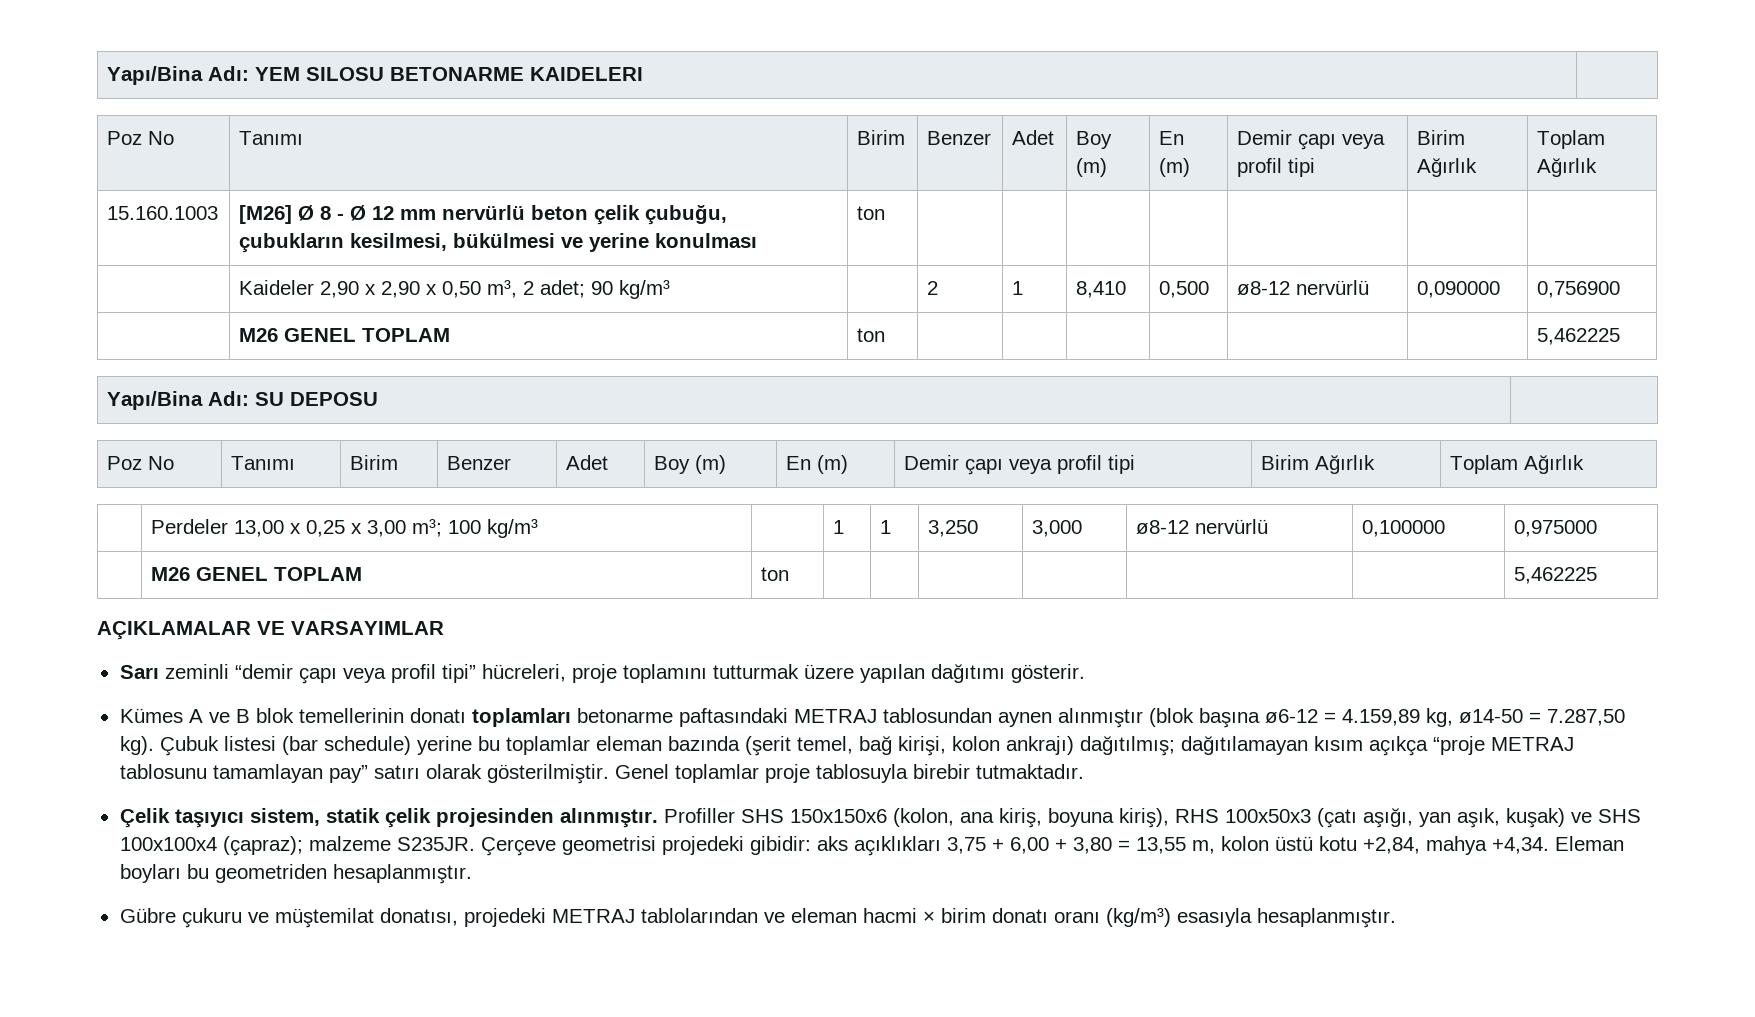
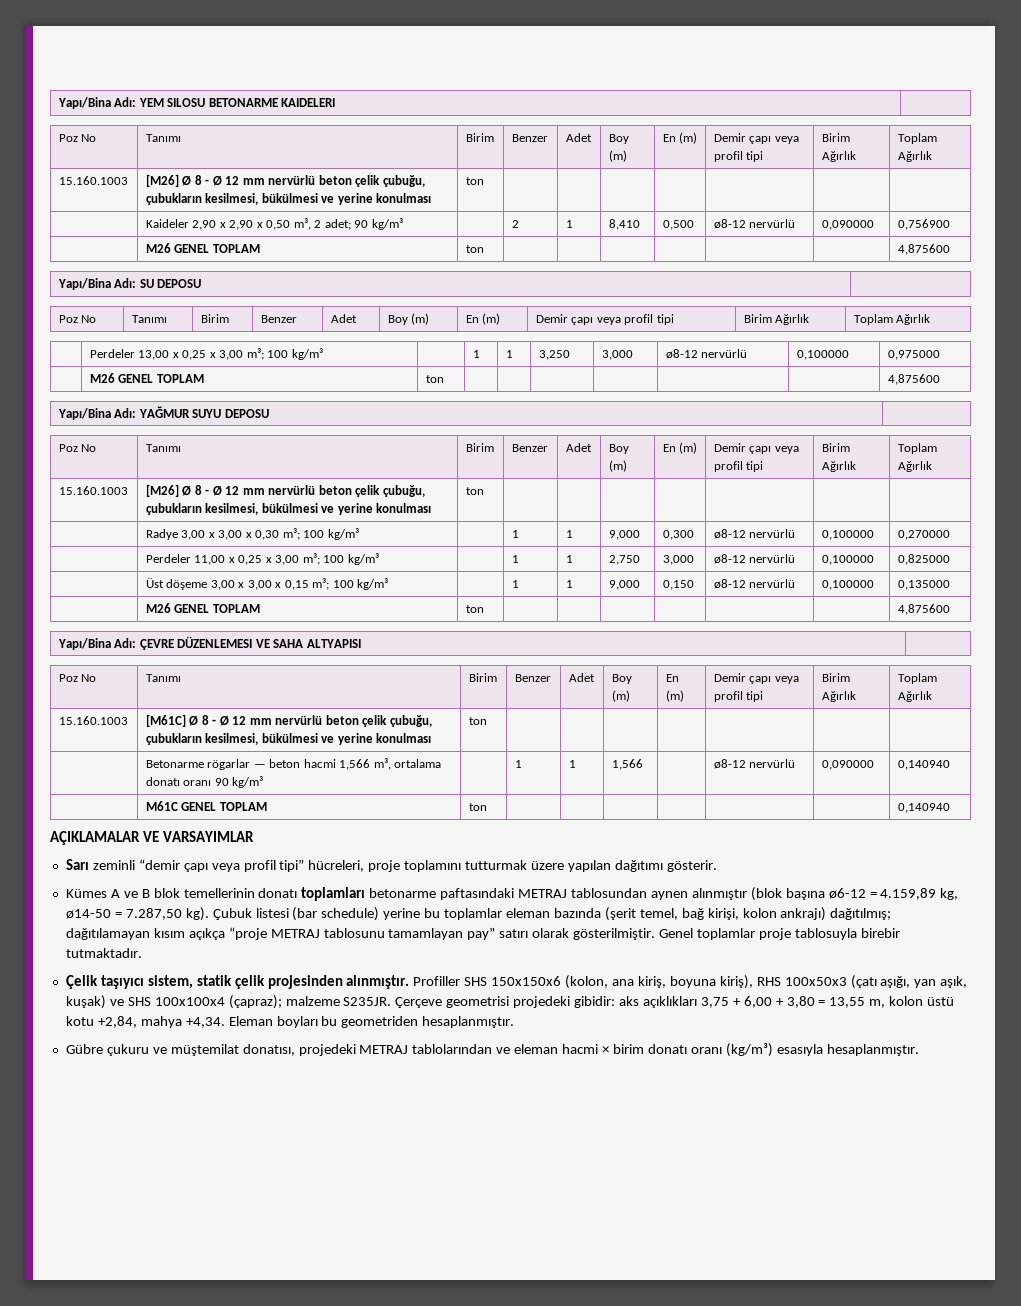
  | Kaideler 2,90 x 2,90 x 0,50 m³, 2 adet; 90 kg/m³ | | 2 | 1 | 8,410 | 0,500 | ø8-12 nervürlü | 0,090000 | 0,756900
- | M26 GENEL TOPLAM | ton | | | | | | | 5,462225
+ | M26 GENEL TOPLAM | ton | | | | | | | 4,875600
  | Perdeler 13,00 x 0,25 x 3,00 m³; 100 kg/m³ | | 1 | 1 | 3,250 | 3,000 | ø8-12 nervürlü | 0,100000 | 0,975000
- | M26 GENEL TOPLAM | ton | | | | | | | 5,462225
+ | M26 GENEL TOPLAM | ton | | | | | | | 4,875600
+ Yapı/Bina Adı: YAĞMUR SUYU DEPOSU |
+ Poz No | Tanımı | Birim | Benzer | Adet | Boy (m) | En (m) | Demir çapı veya profil tipi | Birim Ağırlık | Toplam Ağırlık
+ 15.160.1003 | [M26] Ø 8 - Ø 12 mm nervürlü beton çelik çubuğu, çubukların kesilmesi, bükülmesi ve yerine konulması | ton | | | | | | |
+ | Radye 3,00 x 3,00 x 0,30 m³; 100 kg/m³ | | 1 | 1 | 9,000 | 0,300 | ø8-12 nervürlü | 0,100000 | 0,270000
+ | Perdeler 11,00 x 0,25 x 3,00 m³; 100 kg/m³ | | 1 | 1 | 2,750 | 3,000 | ø8-12 nervürlü | 0,100000 | 0,825000
+ | Üst döşeme 3,00 x 3,00 x 0,15 m³; 100 kg/m³ | | 1 | 1 | 9,000 | 0,150 | ø8-12 nervürlü | 0,100000 | 0,135000
+ | M26 GENEL TOPLAM | ton | | | | | | | 4,875600
+ Yapı/Bina Adı: ÇEVRE DÜZENLEMESI VE SAHA ALTYAPISI |
+ Poz No | Tanımı | Birim | Benzer | Adet | Boy (m) | En (m) | Demir çapı veya profil tipi | Birim Ağırlık | Toplam Ağırlık
+ 15.160.1003 | [M61C] Ø 8 - Ø 12 mm nervürlü beton çelik çubuğu, çubukların kesilmesi, bükülmesi ve yerine konulması | ton | | | | | | |
+ | Betonarme rögarlar — beton hacmi 1,566 m³, ortalama donatı oranı 90 kg/m³ | | 1 | 1 | 1,566 | | ø8-12 nervürlü | 0,090000 | 0,140940
+ | M61C GENEL TOPLAM | ton | | | | | | | 0,140940

